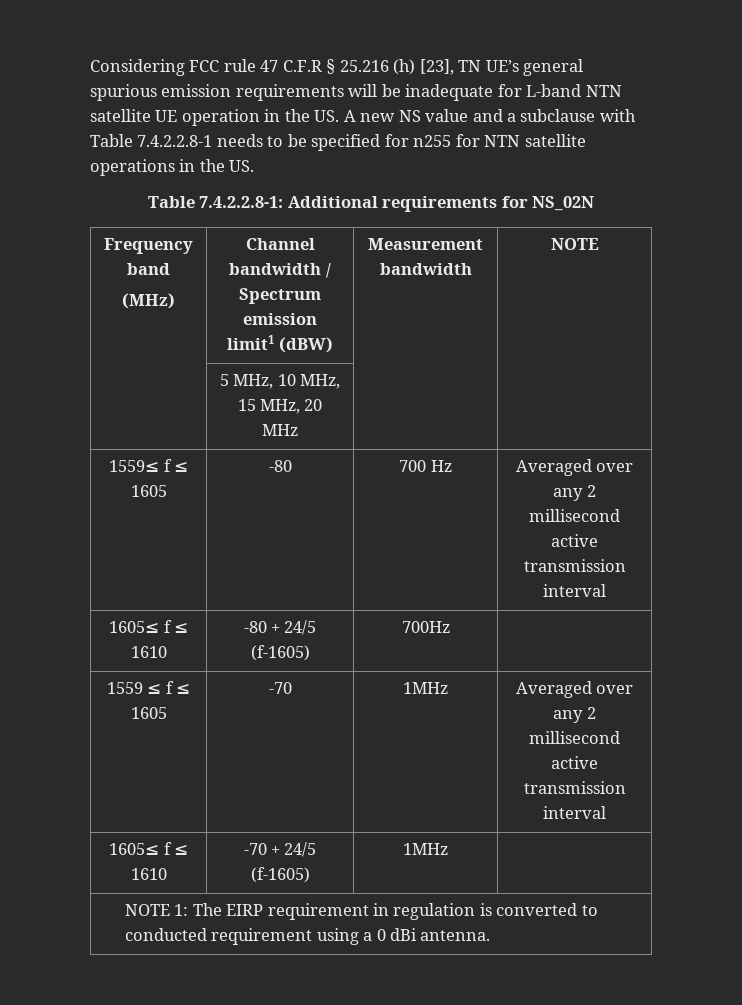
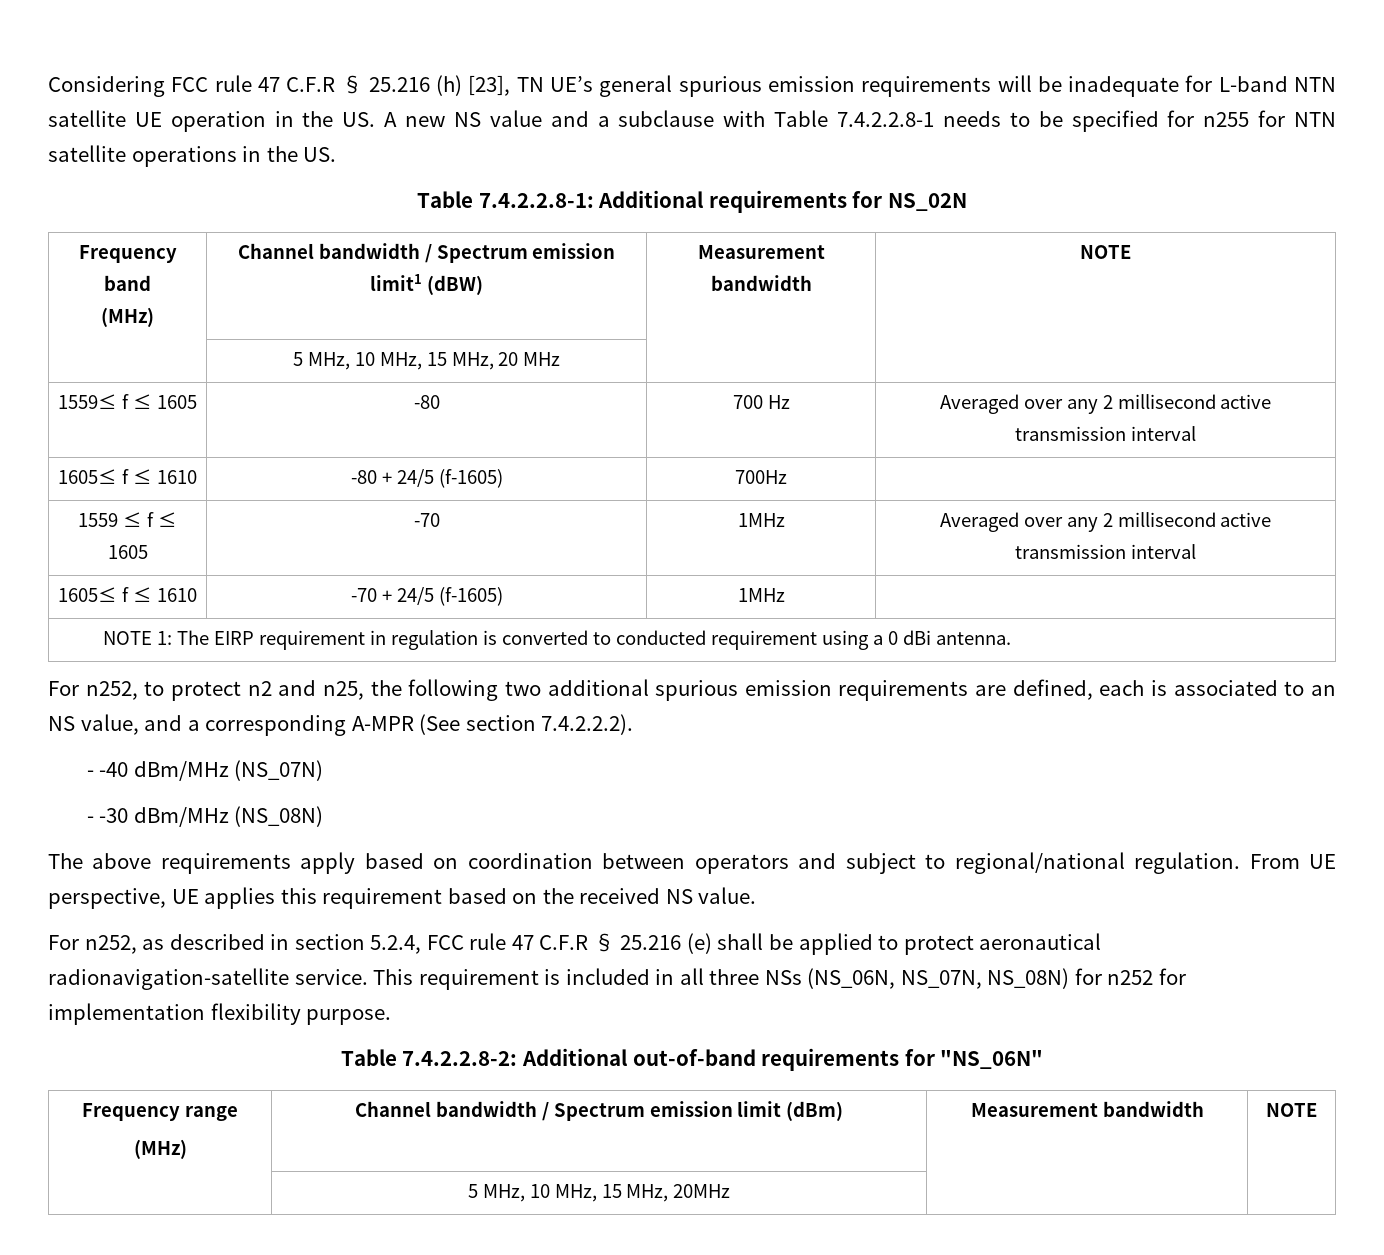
+ For n252, to protect n2 and n25, the following two additional spurious emission requirements are defined, each is associated to an NS value, and a corresponding A-MPR (See section 7.4.2.2.2).
+ - -40 dBm/MHz (NS_07N)
+ - -30 dBm/MHz (NS_08N)
+ The above requirements apply based on coordination between operators and subject to regional/national regulation. From UE perspective, UE applies this requirement based on the received NS value.
+ For n252, as described in section 5.2.4, FCC rule 47 C.F.R § 25.216 (e) shall be applied to protect aeronautical radionavigation-satellite service. This requirement is included in all three NSs (NS_06N, NS_07N, NS_08N) for n252 for implementation flexibility purpose.
+ Table 7.4.2.2.8-2: Additional out-of-band requirements for "NS_06N"
+ Frequency range
+ (MHz) | Channel bandwidth / Spectrum emission limit (dBm) | Measurement bandwidth | NOTE
+ | 5 MHz, 10 MHz, 15 MHz, 20MHz | |

